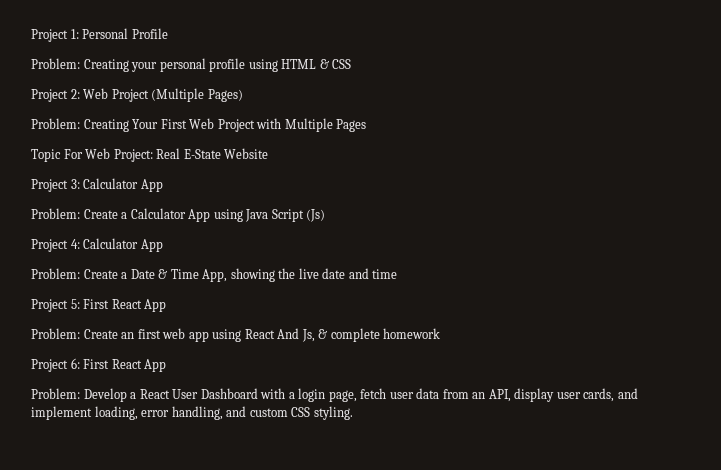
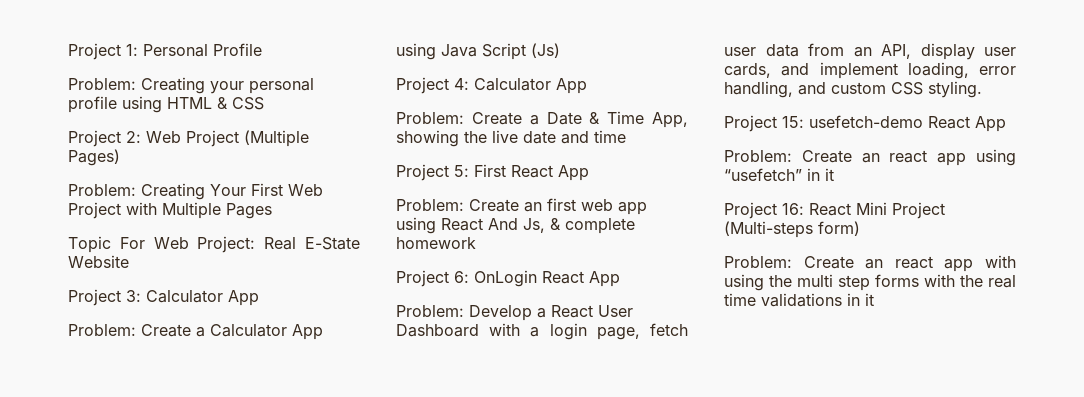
- Project 6: First React App
+ Project 6: OnLogin React App
+ Project 15: usefetch-demo React App
+ Problem: Create an react app using “usefetch” in it
+ Project 16: React Mini Project (Multi-steps form)
+ Problem: Create an react app with using the multi step forms with the real time validations in it

